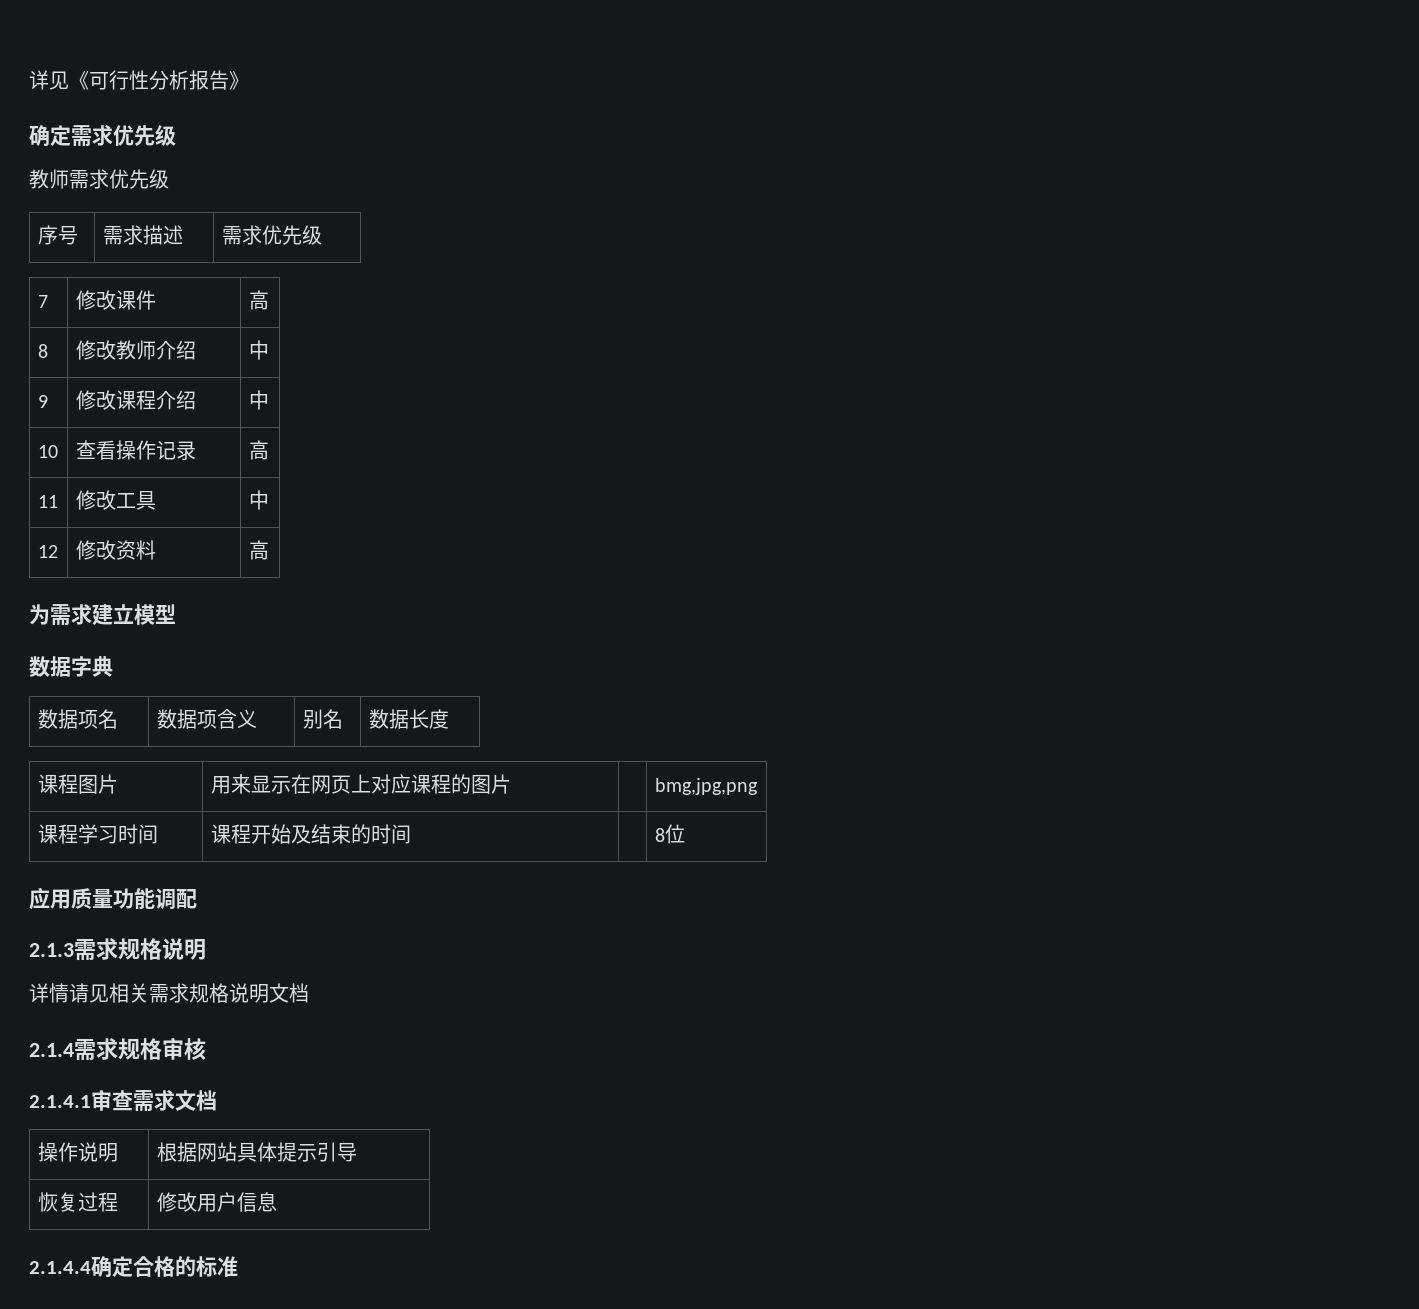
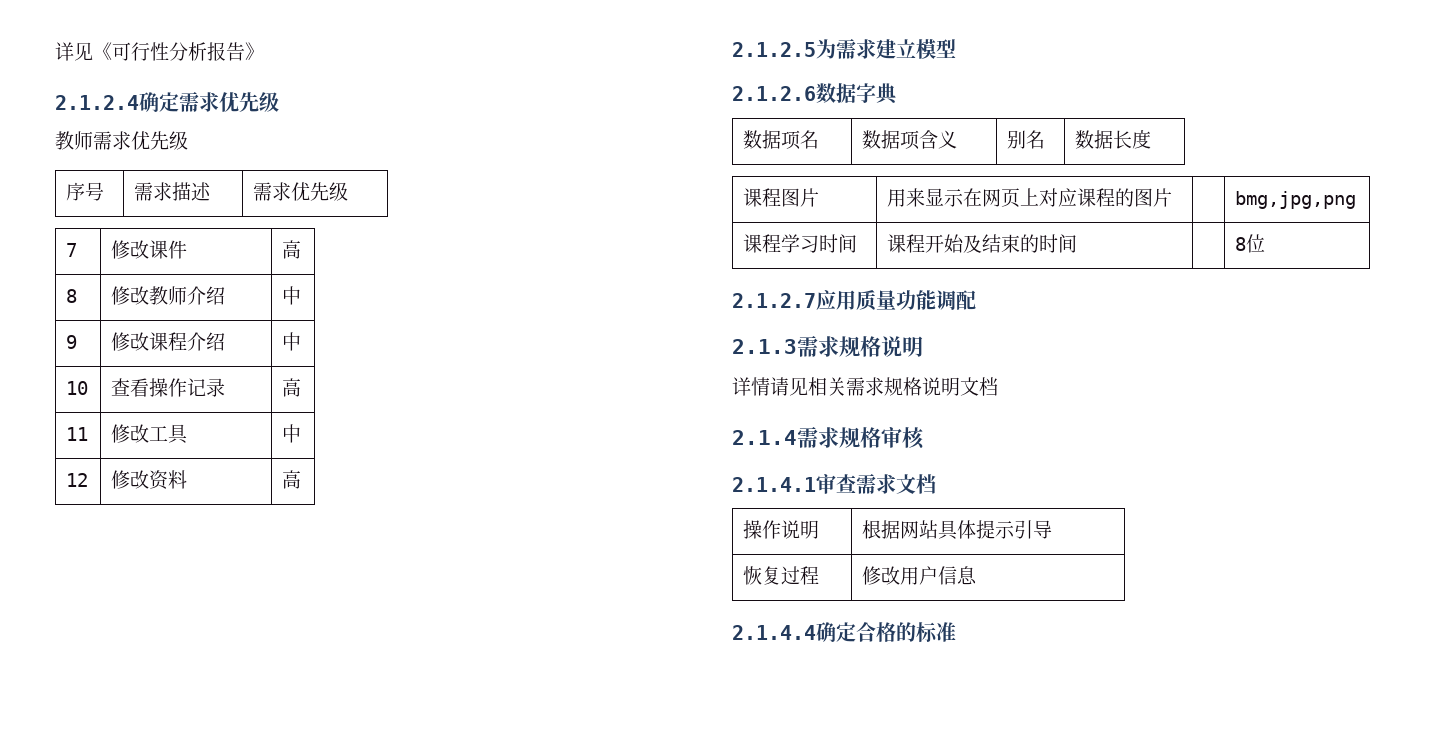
- 确定需求优先级
+ 2.1.2.4确定需求优先级
- 为需求建立模型
+ 2.1.2.5为需求建立模型
- 数据字典
+ 2.1.2.6数据字典
- 应用质量功能调配
+ 2.1.2.7应用质量功能调配

